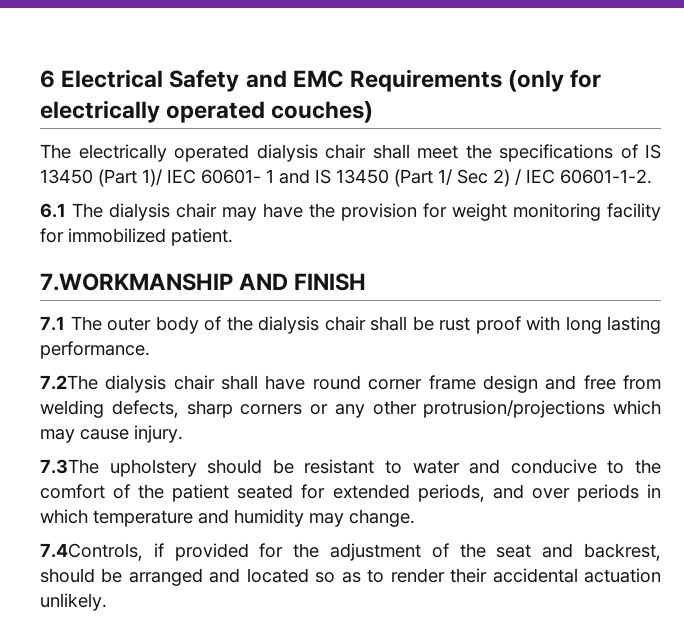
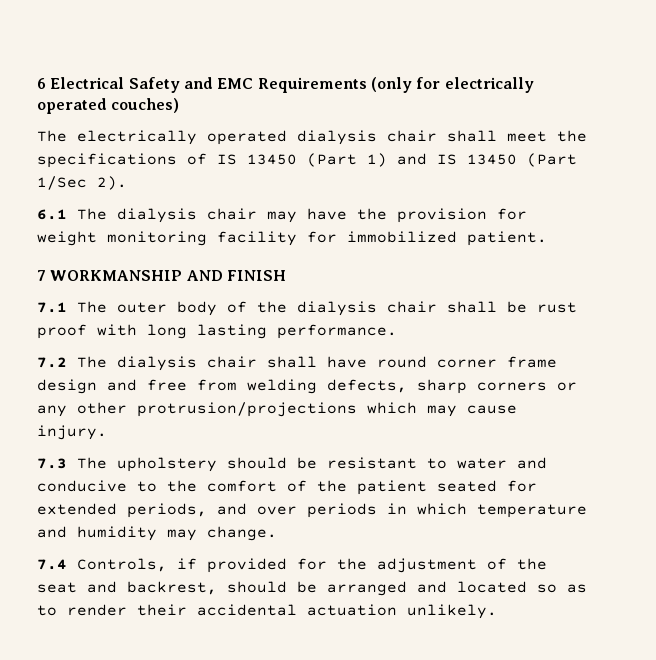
- The electrically operated dialysis chair shall meet the specifications of IS 13450 (Part 1)/ IEC 60601- 1 and IS 13450 (Part 1/ Sec 2) / IEC 60601-1-2.
+ The electrically operated dialysis chair shall meet the specifications of IS 13450 (Part 1) and IS 13450 (Part 1/Sec 2).
- 7.WORKMANSHIP AND FINISH
+ 7 WORKMANSHIP AND FINISH
- 7.2The dialysis chair shall have round corner frame design and free from welding defects, sharp corners or any other protrusion/projections which may cause injury.
+ 7.2 The dialysis chair shall have round corner frame design and free from welding defects, sharp corners or any other protrusion/projections which may cause injury.
- 7.3The upholstery should be resistant to water and conducive to the comfort of the patient seated for extended periods, and over periods in which temperature and humidity may change.
+ 7.3 The upholstery should be resistant to water and conducive to the comfort of the patient seated for extended periods, and over periods in which temperature and humidity may change.
- 7.4Controls, if provided for the adjustment of the seat and backrest, should be arranged and located so as to render their accidental actuation unlikely.
+ 7.4 Controls, if provided for the adjustment of the seat and backrest, should be arranged and located so as to render their accidental actuation unlikely.

